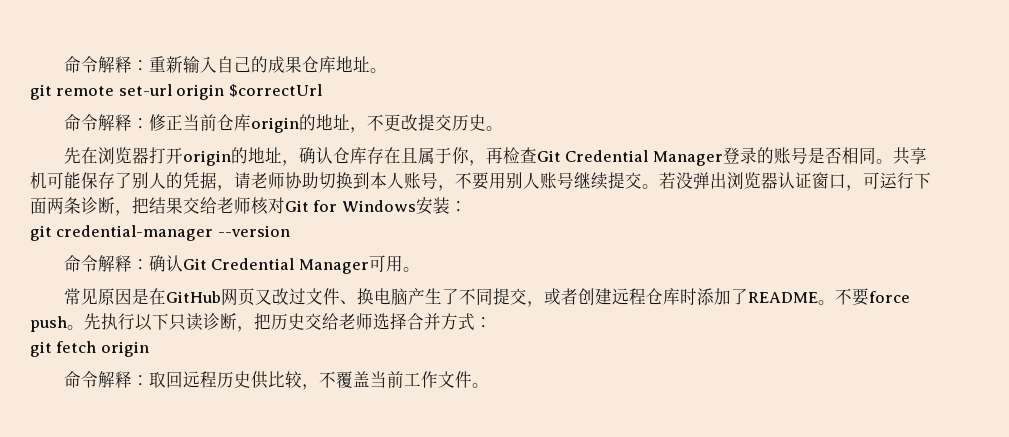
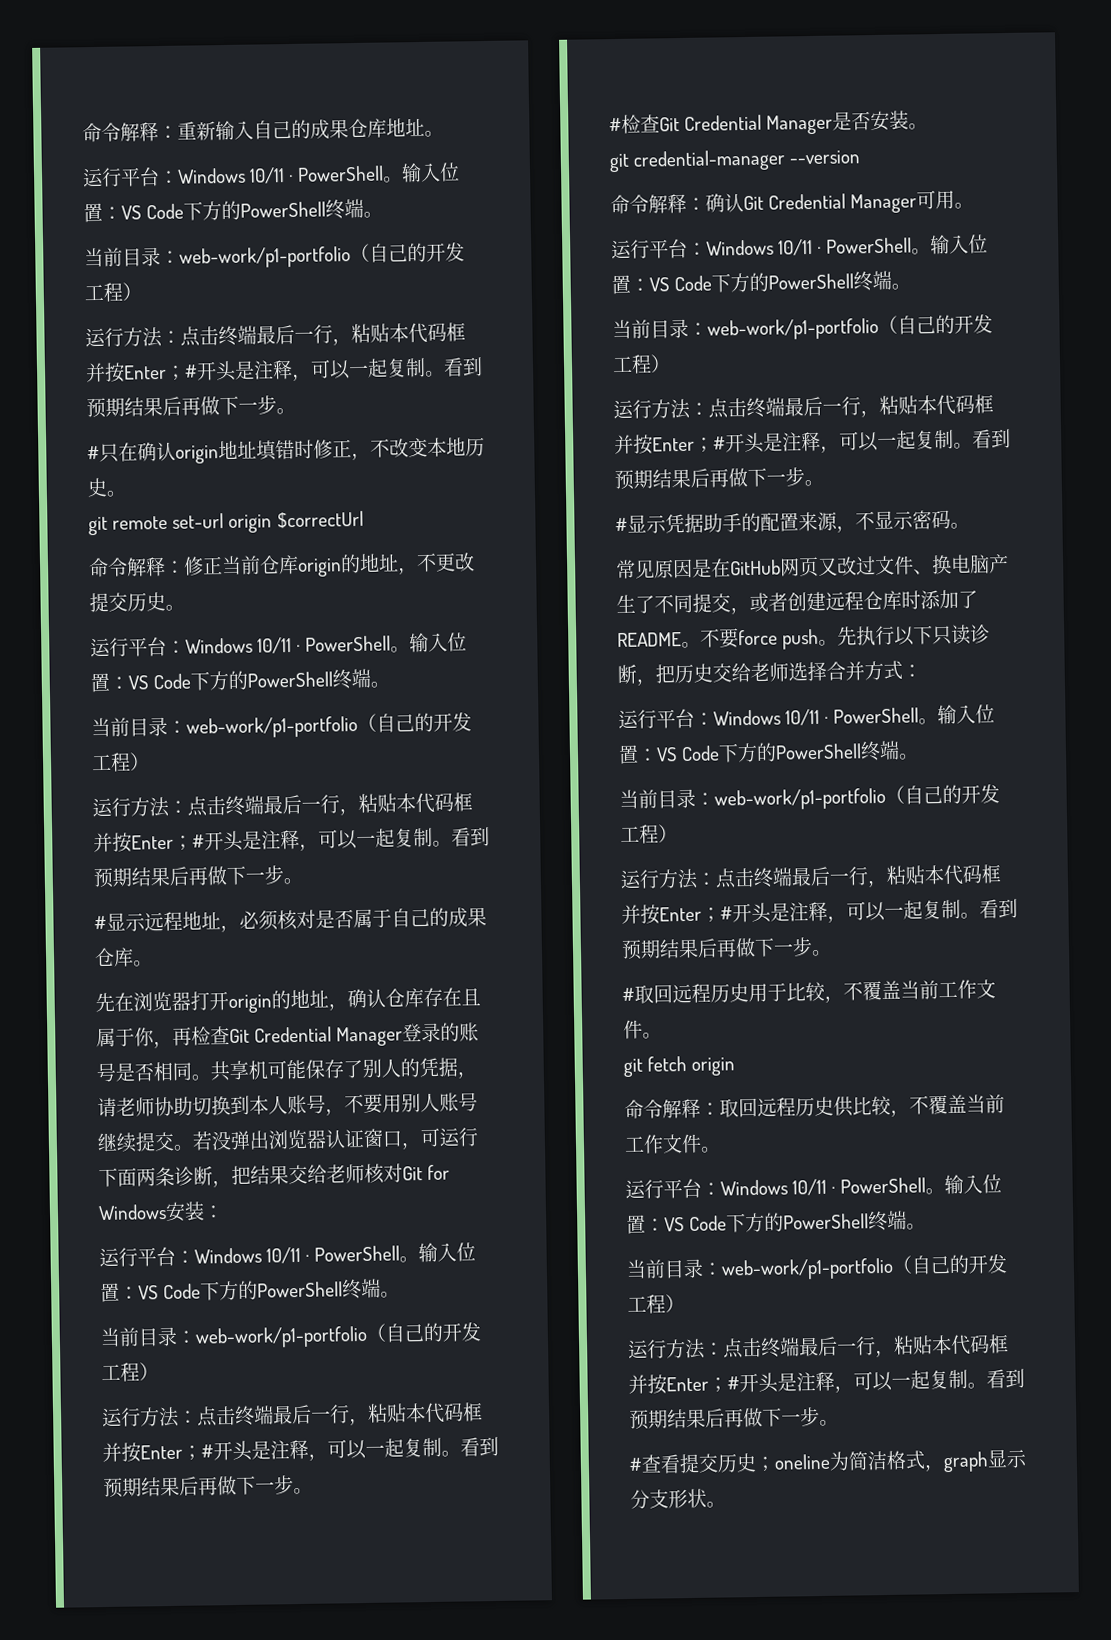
  命令解释：重新输入自己的成果仓库地址。
+ 运行平台：Windows 10/11 · PowerShell。输入位置：VS Code下方的PowerShell终端。
+ 当前目录：web-work/p1-portfolio（自己的开发工程）
+ 运行方法：点击终端最后一行，粘贴本代码框并按Enter；#开头是注释，可以一起复制。看到预期结果后再做下一步。
+ #只在确认origin地址填错时修正，不改变本地历史。
  命令解释：修正当前仓库origin的地址，不更改提交历史。
+ 运行平台：Windows 10/11 · PowerShell。输入位置：VS Code下方的PowerShell终端。
+ 当前目录：web-work/p1-portfolio（自己的开发工程）
+ 运行方法：点击终端最后一行，粘贴本代码框并按Enter；#开头是注释，可以一起复制。看到预期结果后再做下一步。
+ #显示远程地址，必须核对是否属于自己的成果仓库。
  若没弹出浏览器认证窗口，可运行下面两条诊断，把结果交给老师核对Git for Windows安装：
+ 运行平台：Windows 10/11 · PowerShell。输入位置：VS Code下方的PowerShell终端。
+ 当前目录：web-work/p1-portfolio（自己的开发工程）
+ 运行方法：点击终端最后一行，粘贴本代码框并按Enter；#开头是注释，可以一起复制。看到预期结果后再做下一步。
+ #检查Git Credential Manager是否安装。
  命令解释：确认Git Credential Manager可用。
+ 运行平台：Windows 10/11 · PowerShell。输入位置：VS Code下方的PowerShell终端。
+ 当前目录：web-work/p1-portfolio（自己的开发工程）
+ 运行方法：点击终端最后一行，粘贴本代码框并按Enter；#开头是注释，可以一起复制。看到预期结果后再做下一步。
+ #显示凭据助手的配置来源，不显示密码。
  先执行以下只读诊断，把历史交给老师选择合并方式：
+ 运行平台：Windows 10/11 · PowerShell。输入位置：VS Code下方的PowerShell终端。
+ 当前目录：web-work/p1-portfolio（自己的开发工程）
+ 运行方法：点击终端最后一行，粘贴本代码框并按Enter；#开头是注释，可以一起复制。看到预期结果后再做下一步。
+ #取回远程历史用于比较，不覆盖当前工作文件。
  命令解释：取回远程历史供比较，不覆盖当前工作文件。
+ 运行平台：Windows 10/11 · PowerShell。输入位置：VS Code下方的PowerShell终端。
+ 当前目录：web-work/p1-portfolio（自己的开发工程）
+ 运行方法：点击终端最后一行，粘贴本代码框并按Enter；#开头是注释，可以一起复制。看到预期结果后再做下一步。
+ #查看提交历史；oneline为简洁格式，graph显示分支形状。

